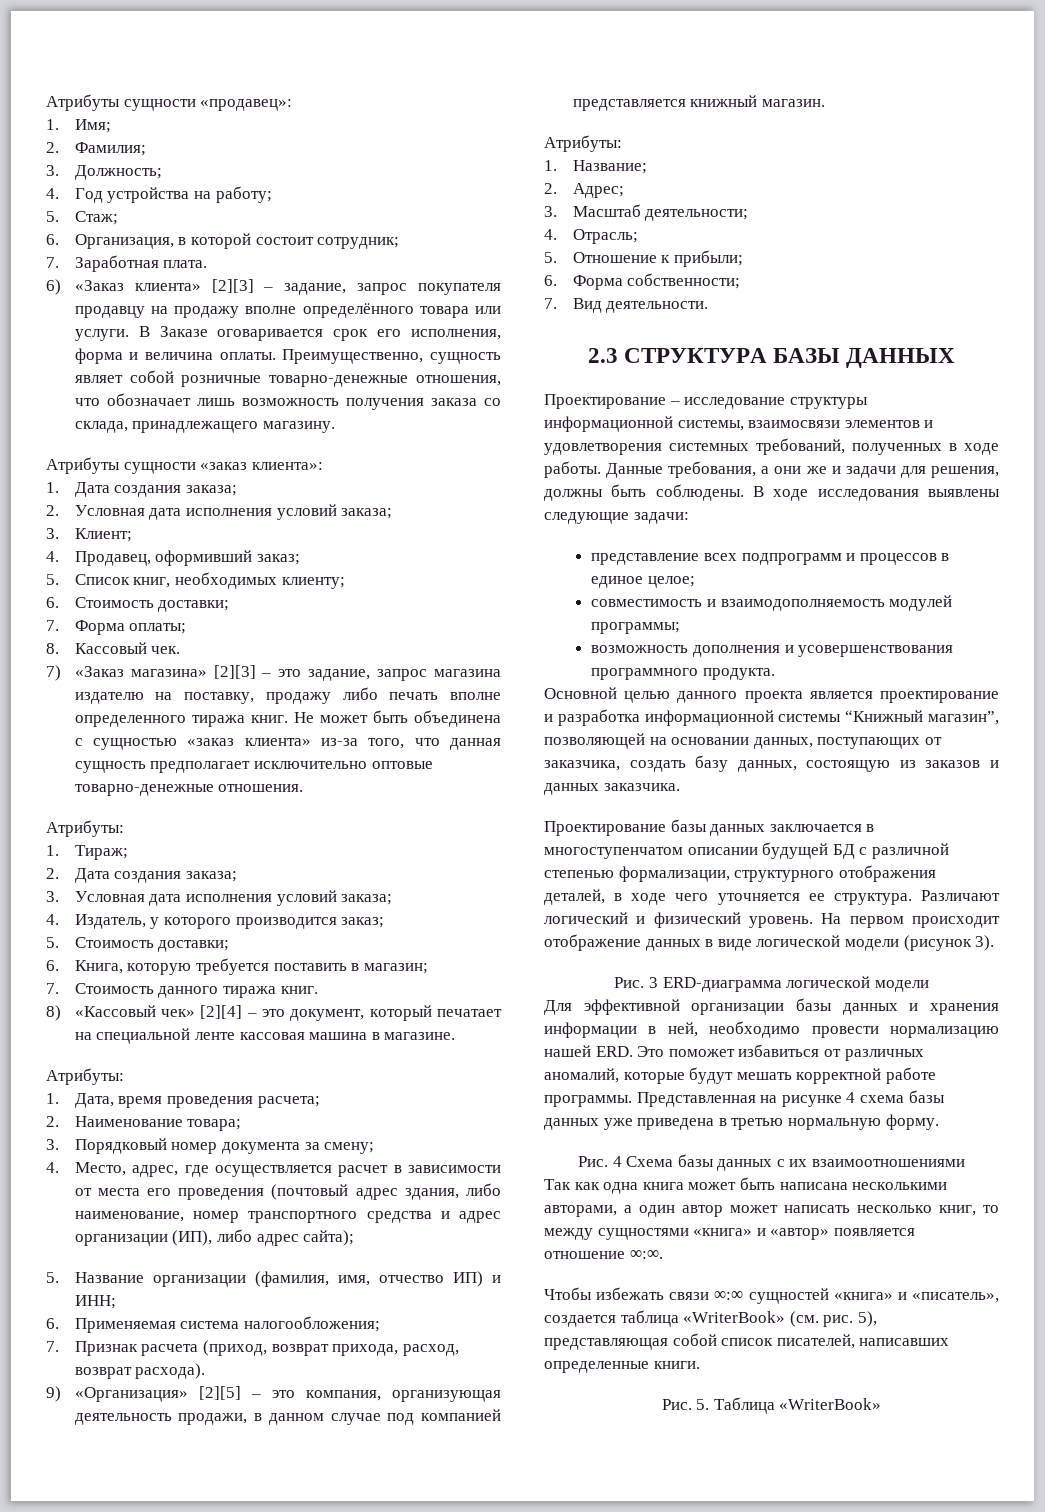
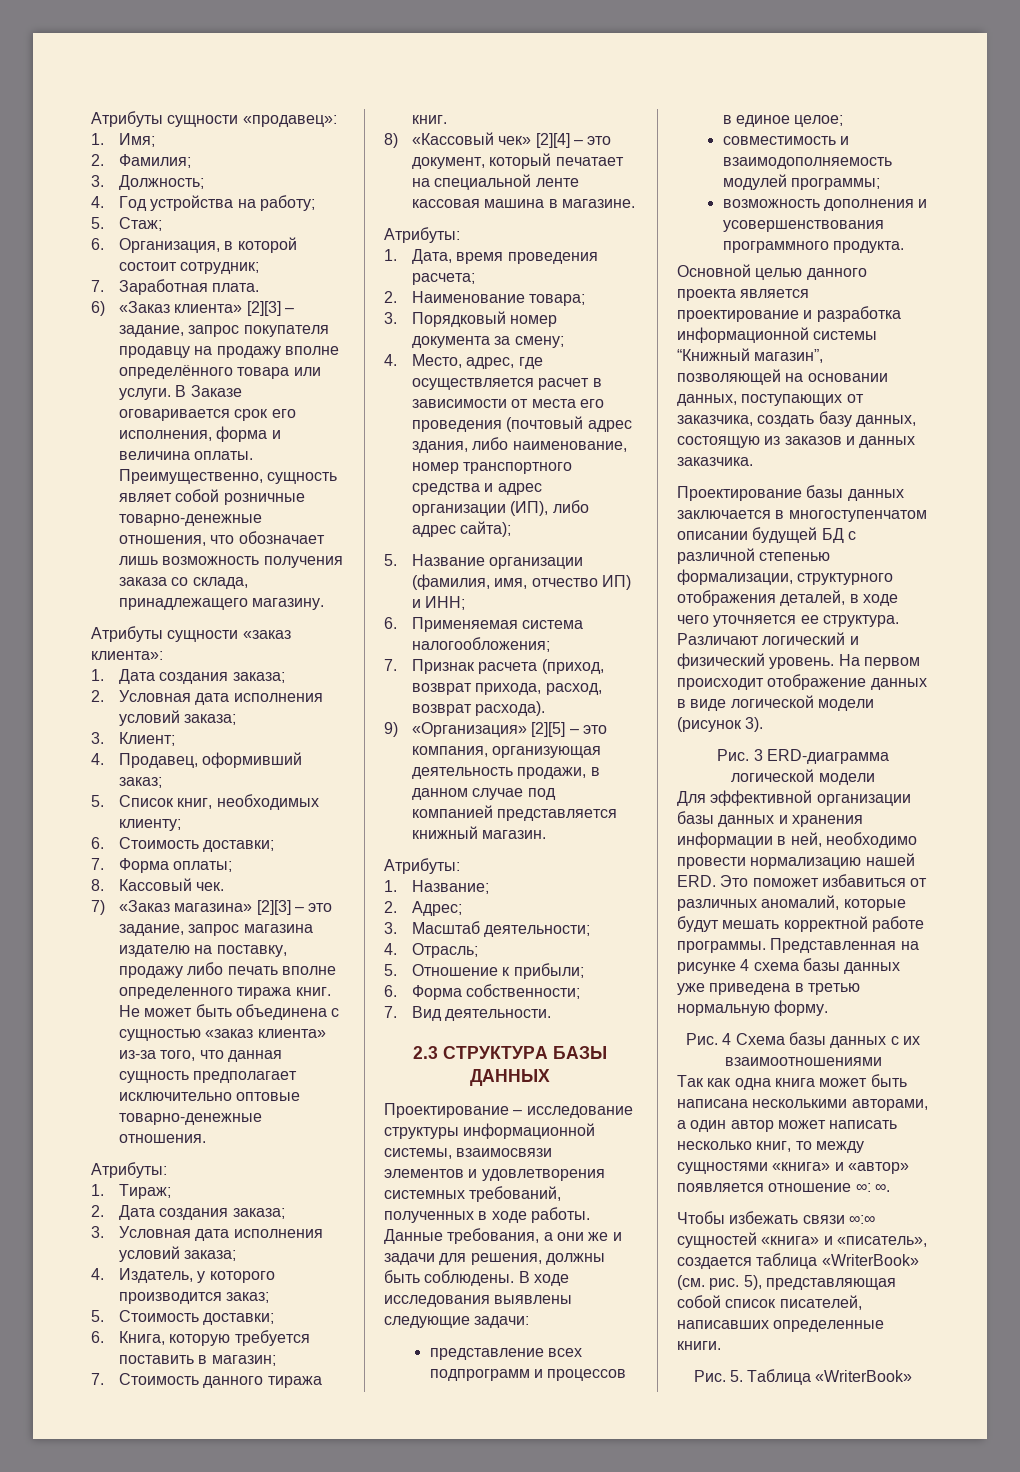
- Так как одна книга может быть написана несколькими авторами, а один автор может написать несколько книг, то между сущностями «книга» и «автор» появляется отношение ∞:∞.
+ Так как одна книга может быть написана несколькими авторами, а один автор может написать несколько книг, то между сущностями «книга» и «автор» появляется отношение ∞: ∞.

